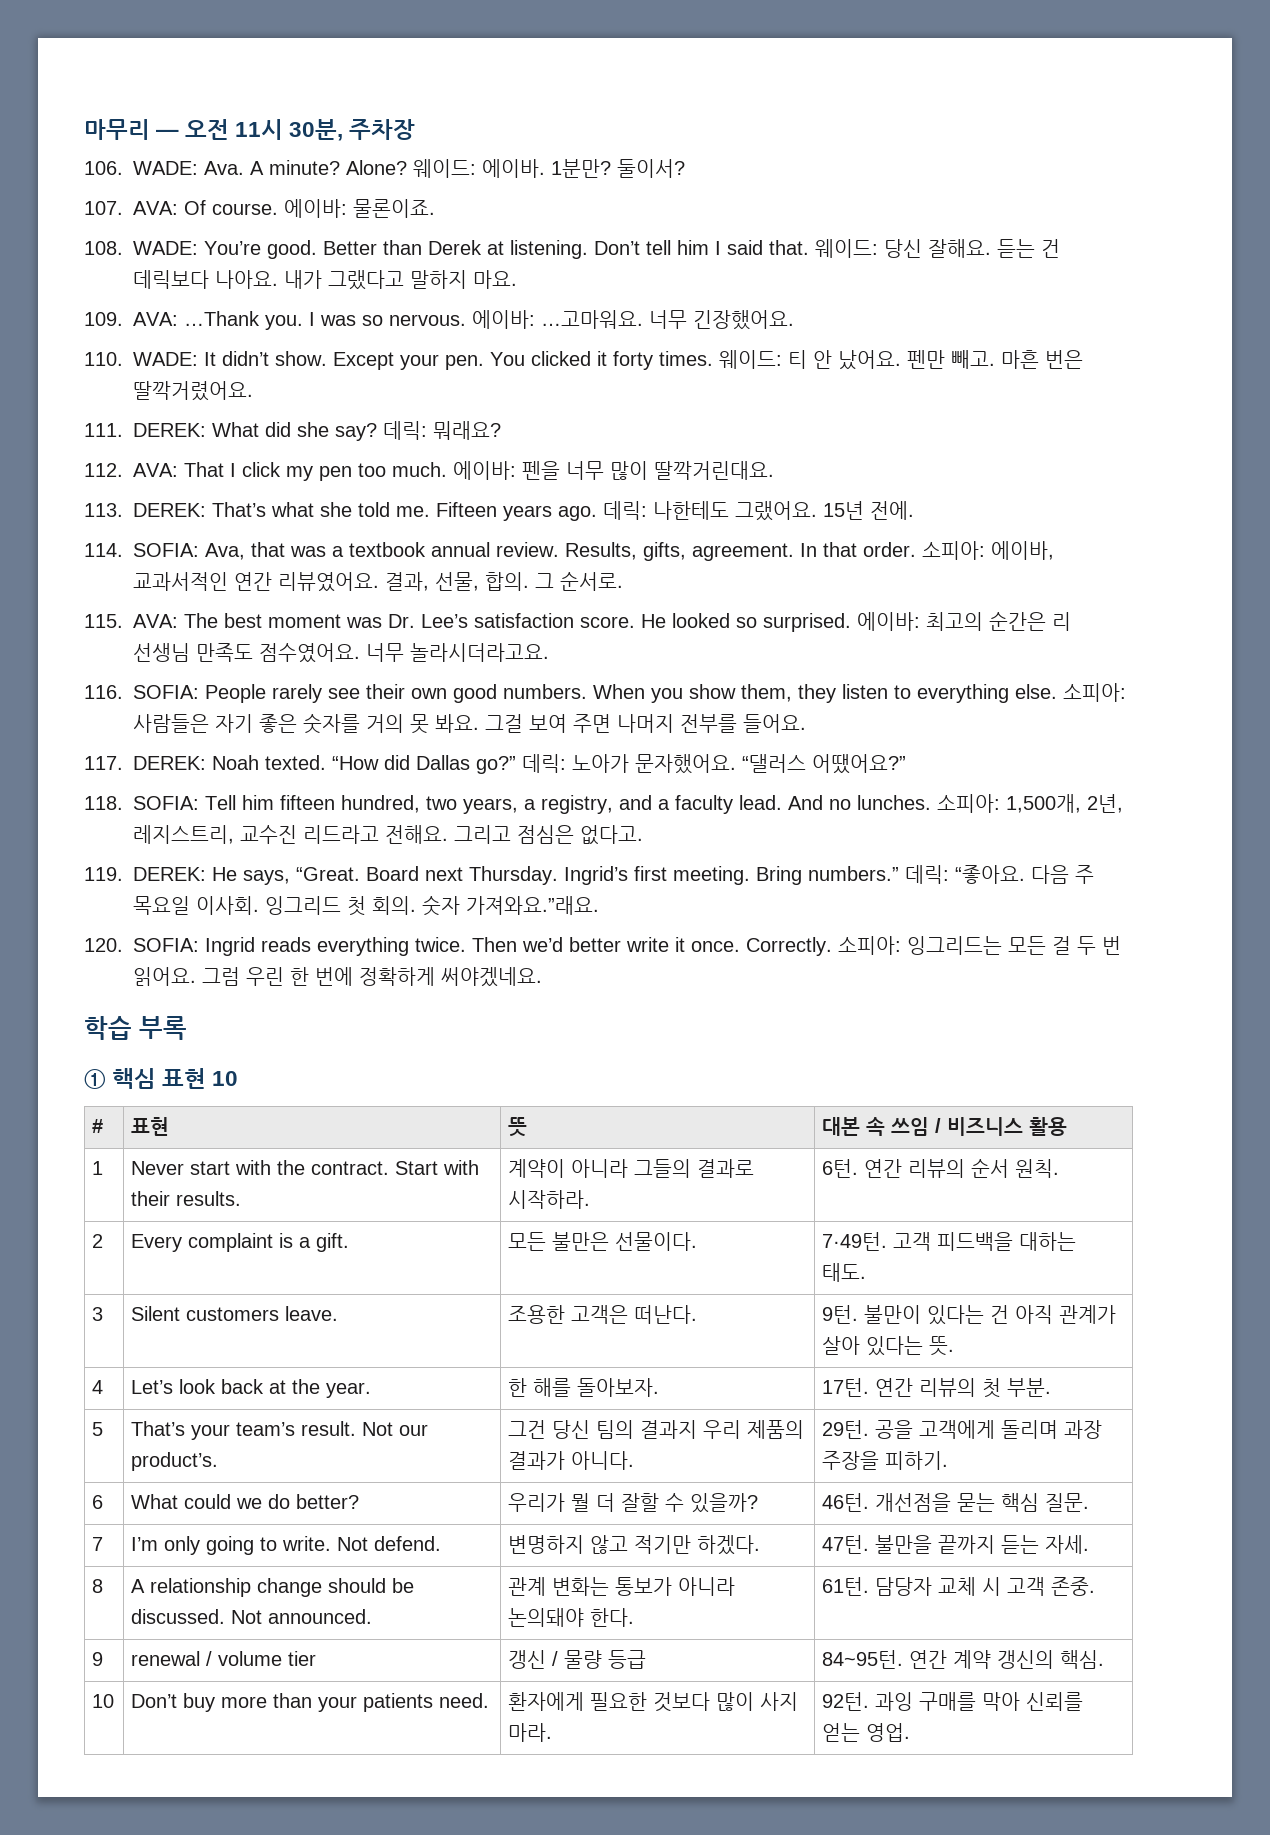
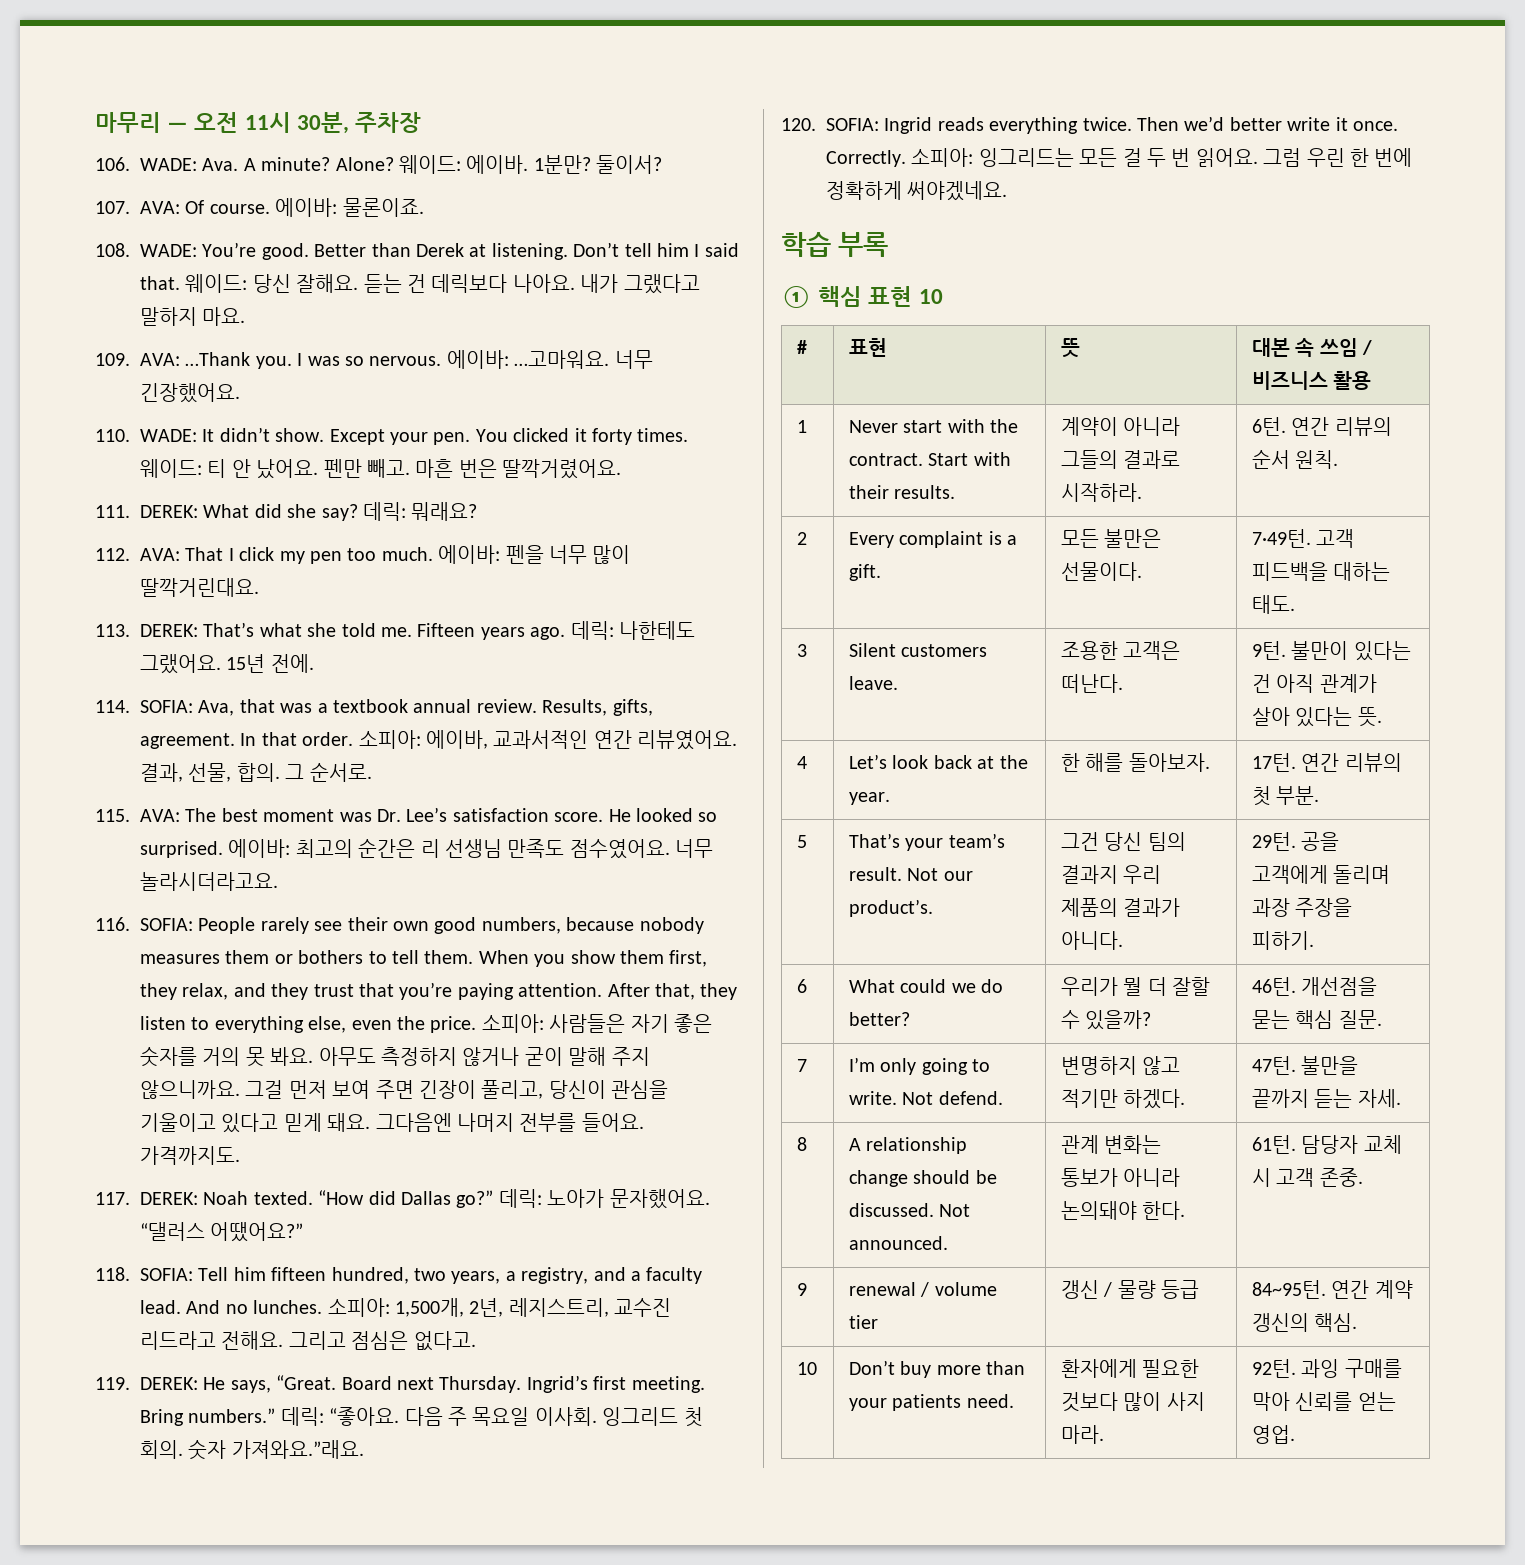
- 116. SOFIA: People rarely see their own good numbers. When you show them, they listen to everything else.
+ 116. SOFIA: People rarely see their own good numbers, because nobody measures them or bothers to tell them. When you show them first, they relax, and they trust that you’re paying attention. After that, they listen to everything else, even the price.
- 그걸 보여 주면 나머지 전부를 들어요.
+ 아무도 측정하지 않거나 굳이 말해 주지 않으니까요. 그걸 먼저 보여 주면 긴장이 풀리고, 당신이 관심을 기울이고 있다고 믿게 돼요. 그다음엔 나머지 전부를 들어요. 가격까지도.

